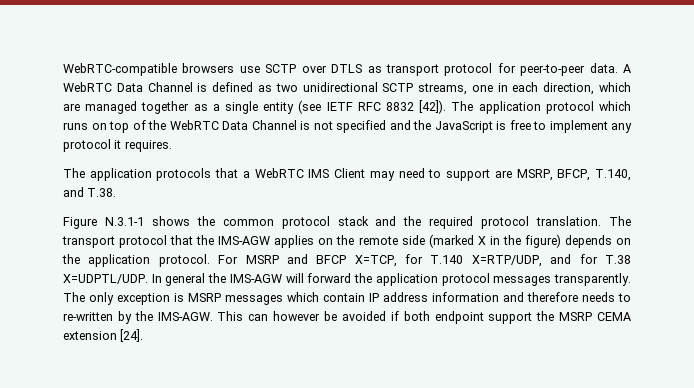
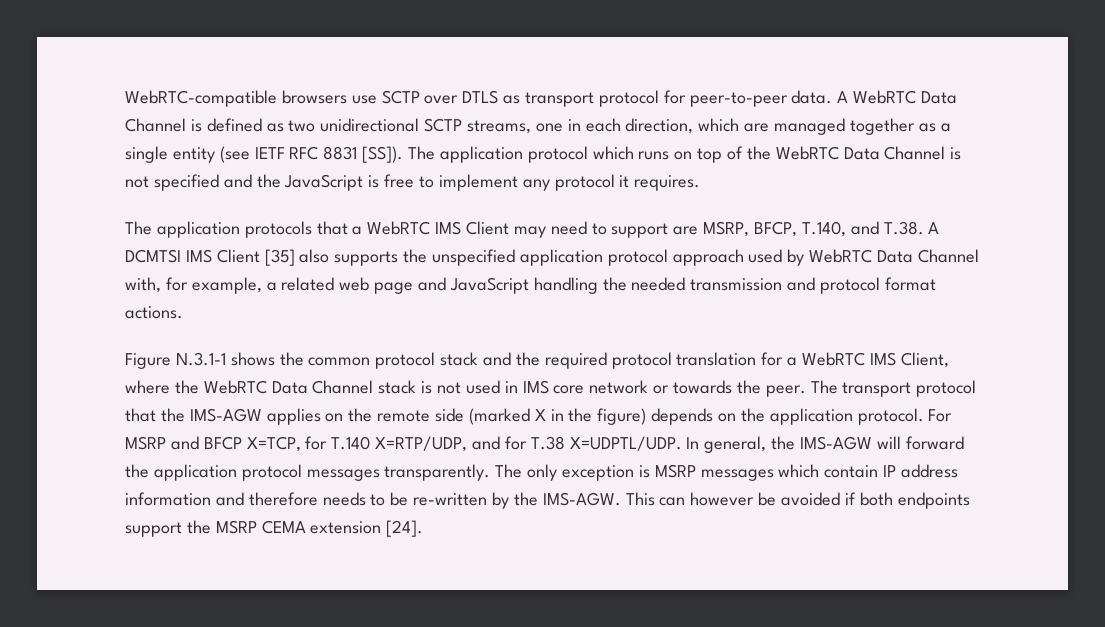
- A WebRTC Data Channel is defined as two unidirectional SCTP streams, one in each direction, which are managed together as a single entity (see IETF RFC 8832 [42]).
+ A WebRTC Data Channel is defined as two unidirectional SCTP streams, one in each direction, which are managed together as a single entity (see IETF RFC 8831 [SS]).
- The application protocols that a WebRTC IMS Client may need to support are MSRP, BFCP, T.140, and T.38.
+ The application protocols that a WebRTC IMS Client may need to support are MSRP, BFCP, T.140, and T.38. A DCMTSI IMS Client [35] also supports the unspecified application protocol approach used by WebRTC Data Channel with, for example, a related web page and JavaScript handling the needed transmission and protocol format actions.
- Figure N.3.1-1 shows the common protocol stack and the required protocol translation.
+ Figure N.3.1-1 shows the common protocol stack and the required protocol translation for a WebRTC IMS Client, where the WebRTC Data Channel stack is not used in IMS core network or towards the peer.
- In general the IMS-AGW will forward the application protocol messages transparently.
+ In general, the IMS-AGW will forward the application protocol messages transparently.
- The only exception is MSRP messages which contain IP address information and therefore needs to re-written by the IMS-AGW.
+ The only exception is MSRP messages which contain IP address information and therefore needs to be re-written by the IMS-AGW.
- This can however be avoided if both endpoint support the MSRP CEMA extension [24].
+ This can however be avoided if both endpoints support the MSRP CEMA extension [24].

